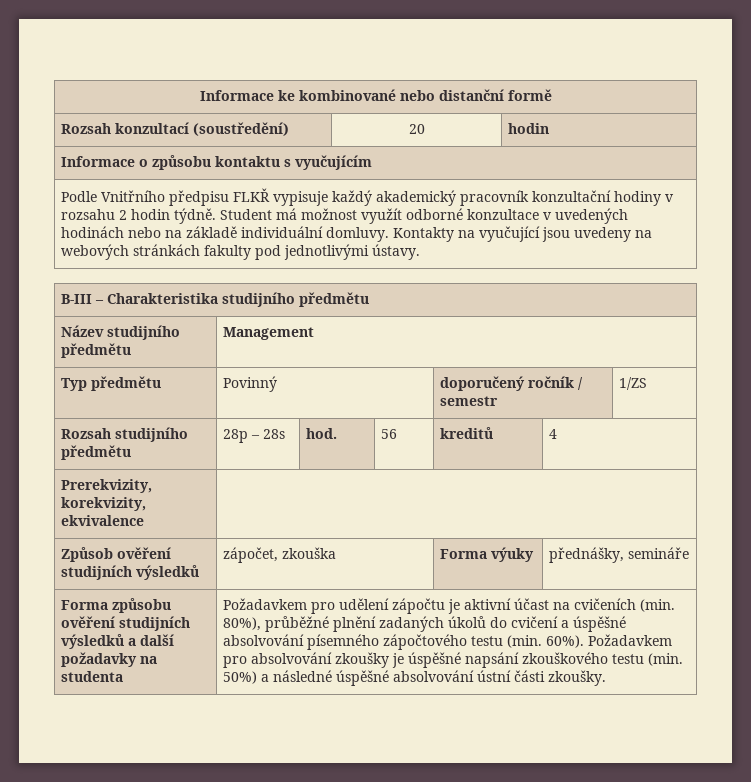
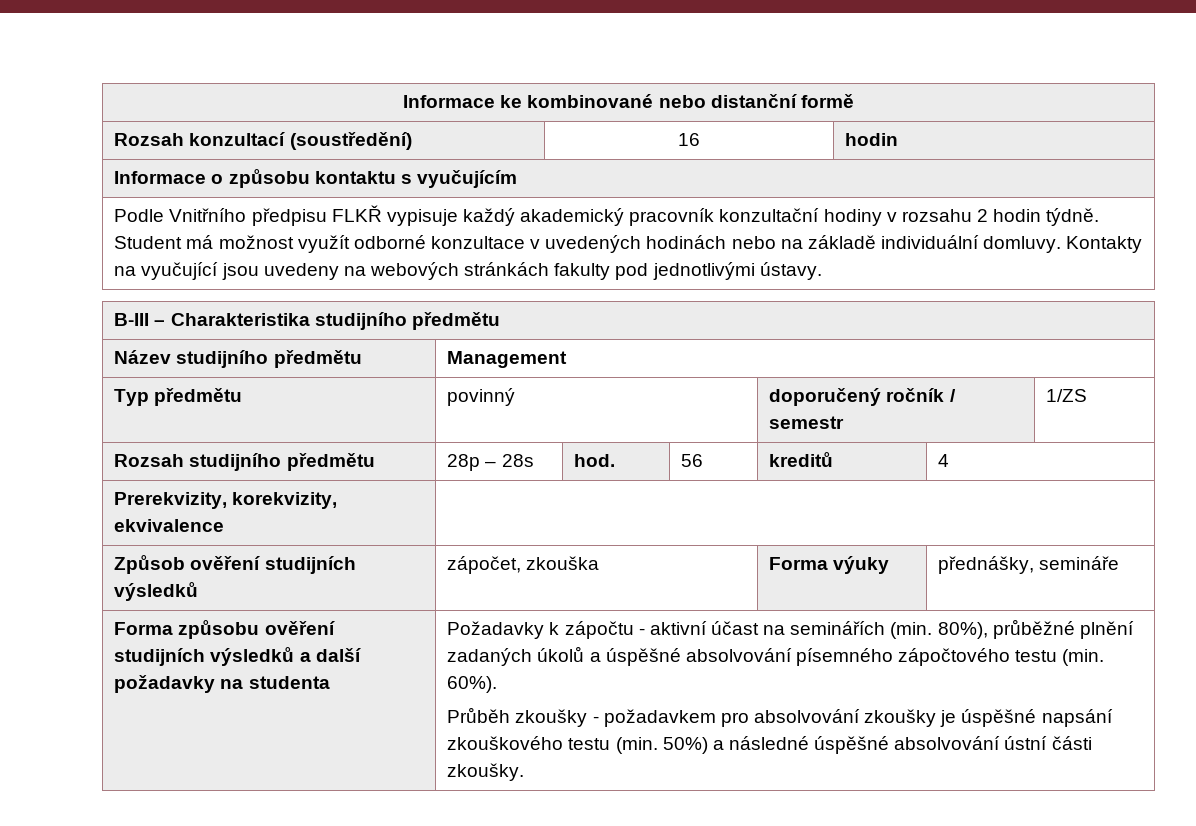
- Rozsah konzultací (soustředění) | 20 | hodin
+ Rozsah konzultací (soustředění) | 16 | hodin
- Typ předmětu | Povinný | doporučený ročník / semestr | 1/ZS
+ Typ předmětu | povinný | doporučený ročník / semestr | 1/ZS
- Požadavkem pro udělení zápočtu je aktivní účast na cvičeních (min. 80%), průběžné plnění zadaných úkolů do cvičení a úspěšné absolvování písemného zápočtového testu (min. 60%). Požadavkem pro absolvování zkoušky je úspěšné napsání zkouškového testu (min. 50%) a následné úspěšné absolvování ústní části zkoušky.
+ Požadavky k zápočtu - aktivní účast na seminářích (min. 80%), průběžné plnění zadaných úkolů a úspěšné absolvování písemného zápočtového testu (min. 60%).
+ Průběh zkoušky - požadavkem pro absolvování zkoušky je úspěšné napsání zkouškového testu (min. 50%) a následné úspěšné absolvování ústní části zkoušky.

